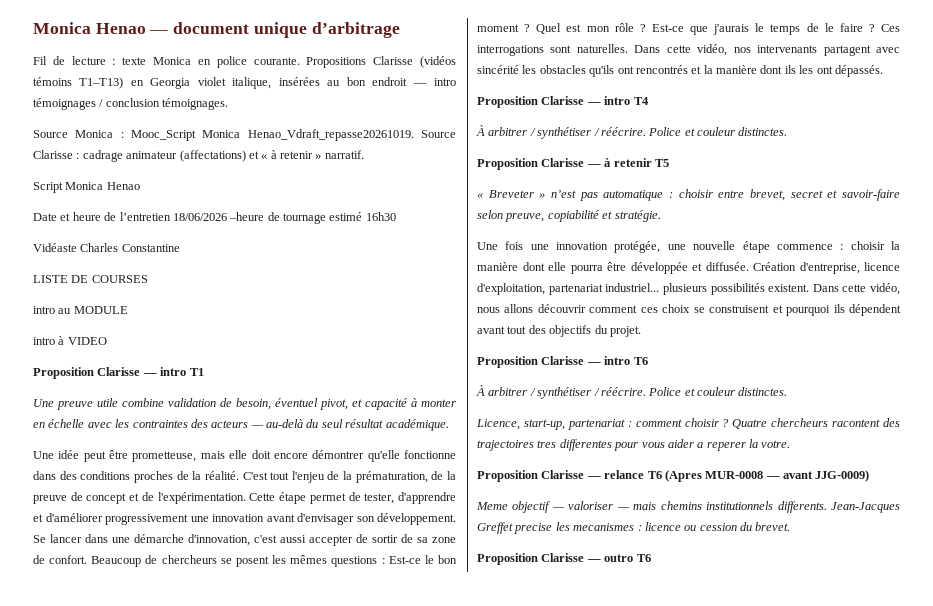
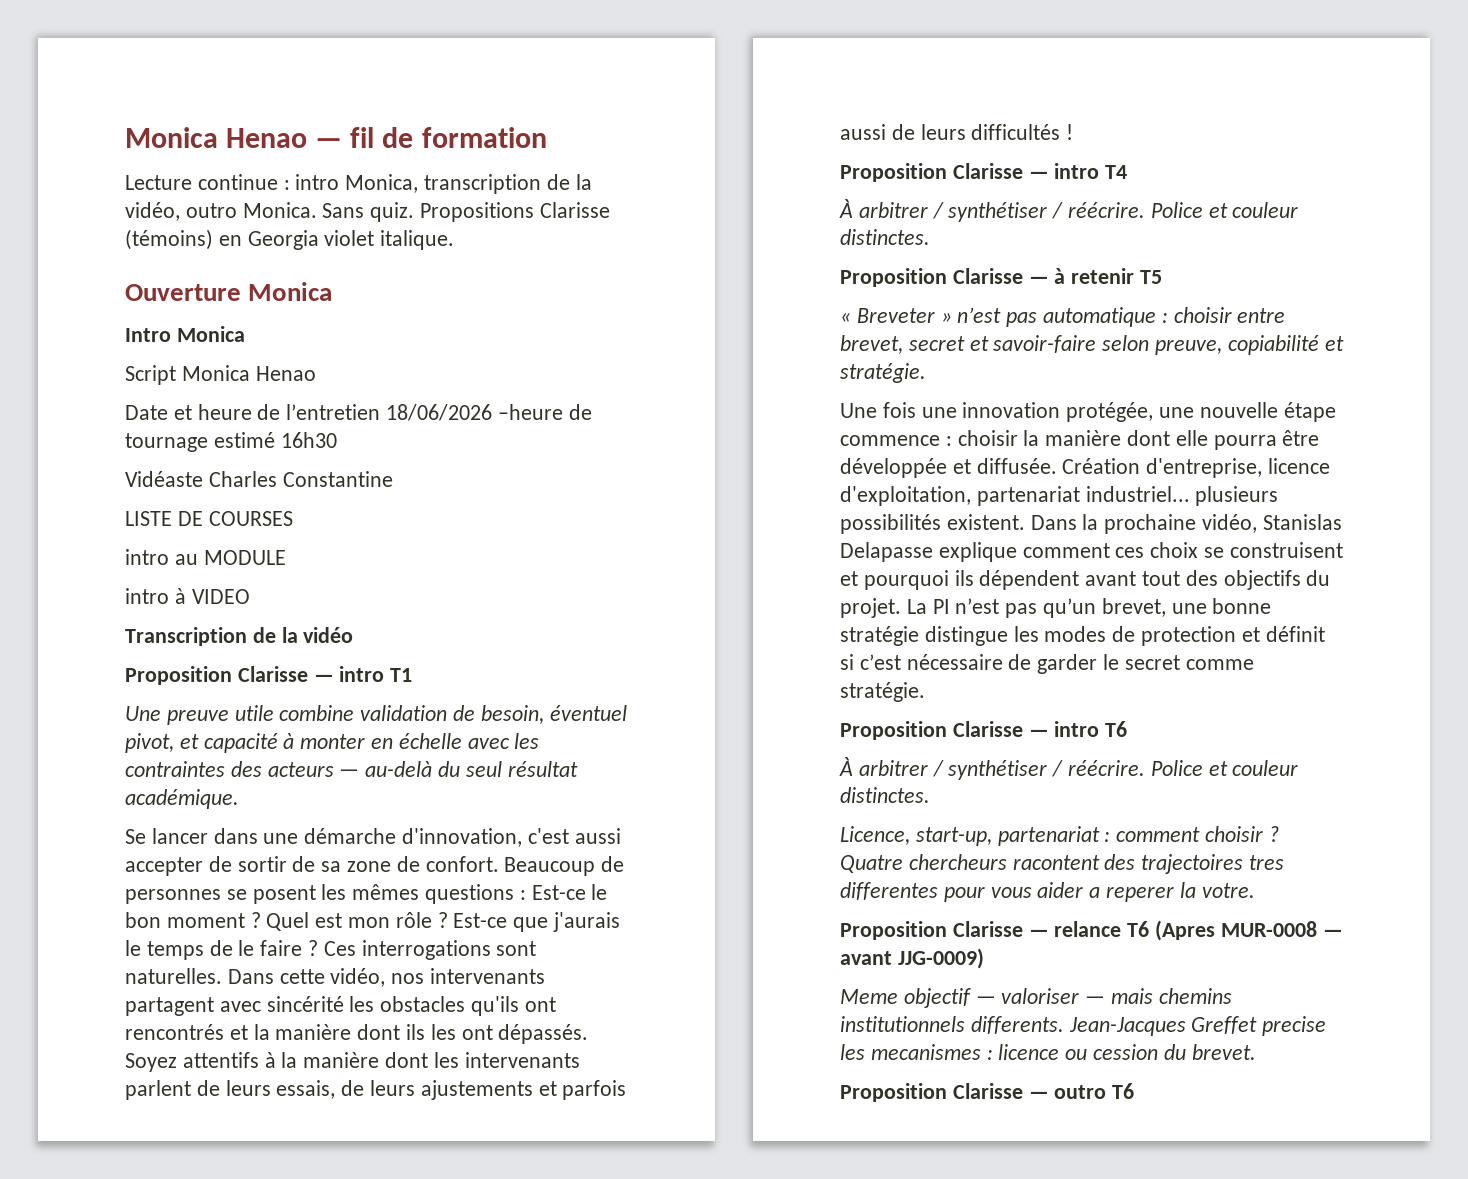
- Monica Henao — document unique d’arbitrage
- Fil de lecture : texte Monica en police courante. Propositions Clarisse (vidéos témoins T1–T13) en Georgia violet italique, insérées au bon endroit — intro témoignages / conclusion témoignages.
- Source Monica : Mooc_Script Monica Henao_Vdraft_repasse20261019. Source Clarisse : cadrage animateur (affectations) et « à retenir » narratif.
+ Monica Henao — fil de formation
+ Lecture continue : intro Monica, transcription de la vidéo, outro Monica. Sans quiz. Propositions Clarisse (témoins) en Georgia violet italique.
+ Ouverture Monica
+ Intro Monica
+ Transcription de la vidéo
- Une idée peut être prometteuse, mais elle doit encore démontrer qu'elle fonctionne dans des conditions proches de la réalité. C'est tout l'enjeu de la prématuration, de la preuve de concept et de l'expérimentation. Cette étape permet de tester, d'apprendre et d'améliorer progressivement une innovation avant d'envisager son développement.
- Beaucoup de chercheurs se posent les mêmes questions : Est-ce le bon moment ?
+ Beaucoup de personnes se posent les mêmes questions : Est-ce le bon moment ?
+ Soyez attentifs à la manière dont les intervenants parlent de leurs essais, de leurs ajustements et parfois aussi de leurs difficultés !
- Dans cette vidéo, nous allons découvrir comment ces choix se construisent et pourquoi ils dépendent avant tout des objectifs du projet.
+ Dans la prochaine vidéo, Stanislas Delapasse explique comment ces choix se construisent et pourquoi ils dépendent avant tout des objectifs du projet. La PI n’est pas qu’un brevet, une bonne stratégie distingue les modes de protection et définit si c’est nécessaire de garder le secret comme stratégie.

